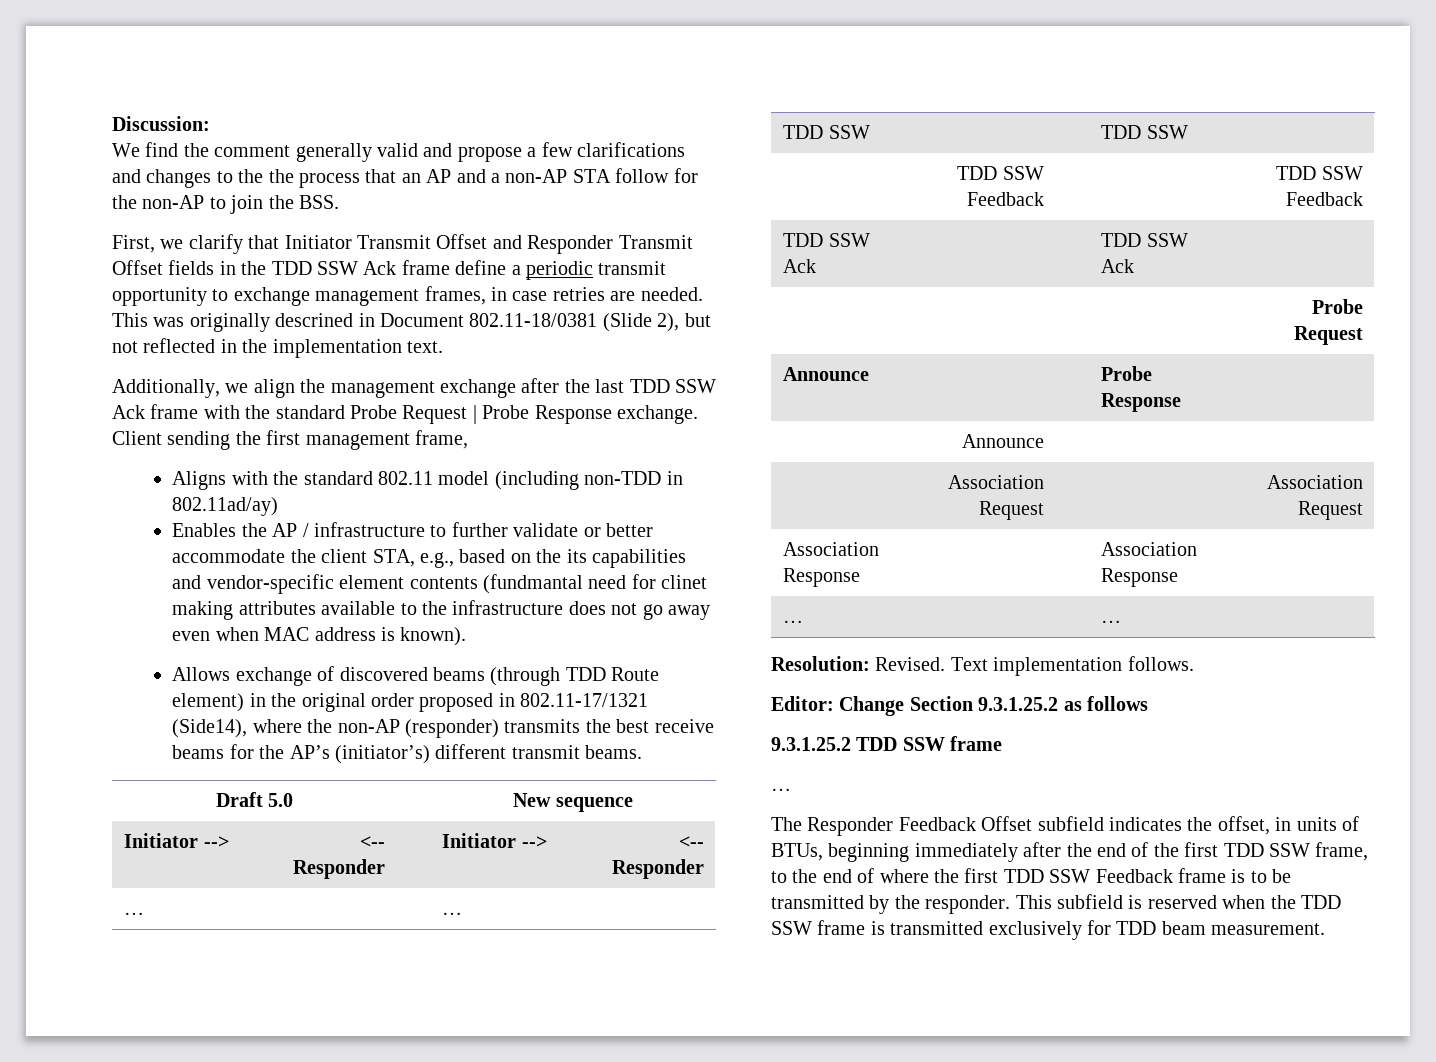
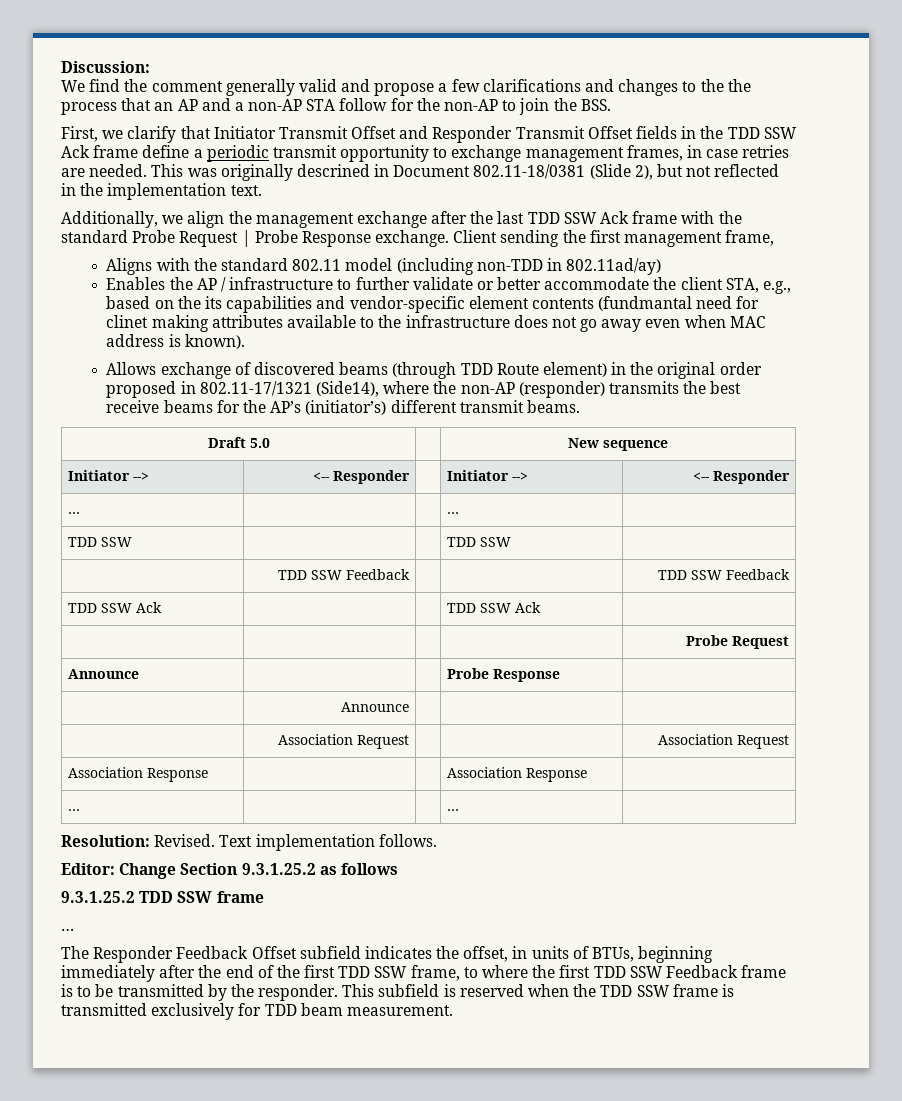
- The Responder Feedback Offset subfield indicates the offset, in units of BTUs, beginning immediately after the end of the first TDD SSW frame, to the end of where the first TDD SSW Feedback frame is to be transmitted by the responder.
+ The Responder Feedback Offset subfield indicates the offset, in units of BTUs, beginning immediately after the end of the first TDD SSW frame, to where the first TDD SSW Feedback frame is to be transmitted by the responder.

